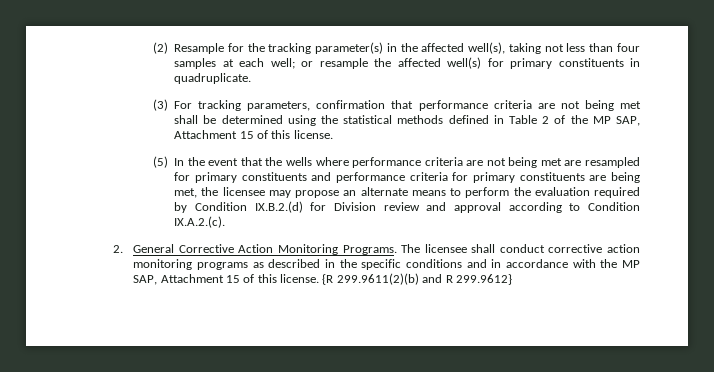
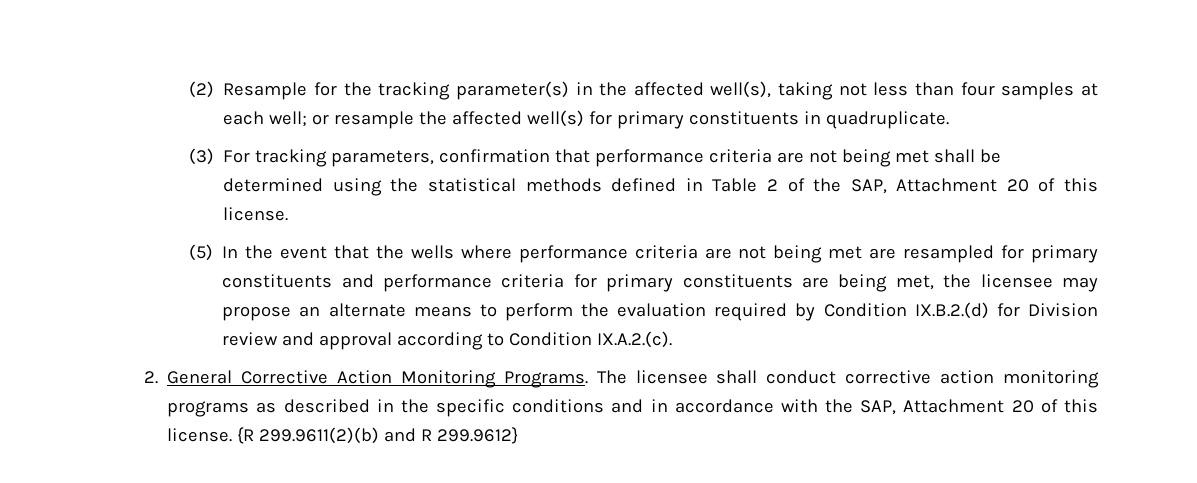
- (3) For tracking parameters, confirmation that performance criteria are not being met shall be determined using the statistical methods defined in Table 2 of the MP SAP, Attachment 15 of this license.
+ (3) For tracking parameters, confirmation that performance criteria are not being met shall be determined using the statistical methods defined in Table 2 of the SAP, Attachment 20 of this license.
- The licensee shall conduct corrective action monitoring programs as described in the specific conditions and in accordance with the MP SAP, Attachment 15 of this license.
+ The licensee shall conduct corrective action monitoring programs as described in the specific conditions and in accordance with the SAP, Attachment 20 of this license.

